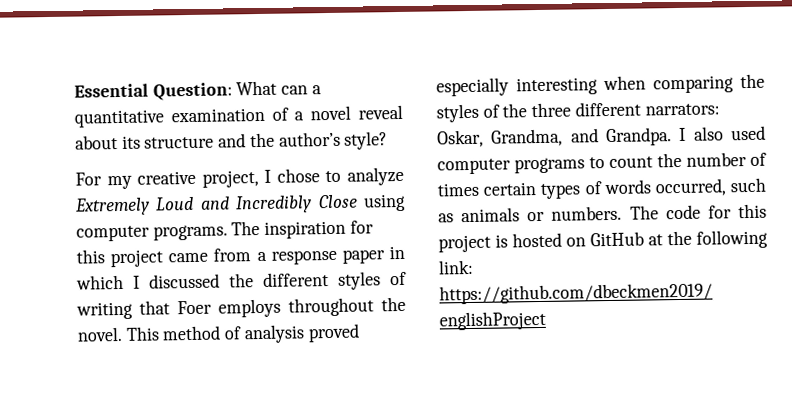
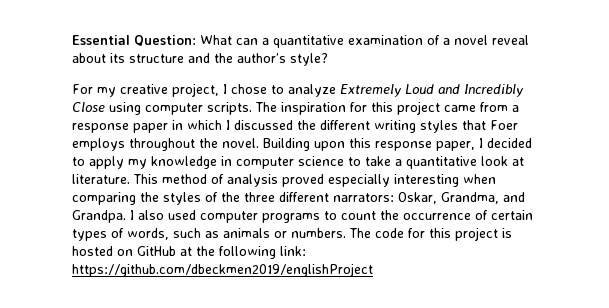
- For my creative project, I chose to analyze Extremely Loud and Incredibly Close using computer programs.
+ For my creative project, I chose to analyze Extremely Loud and Incredibly Close using computer scripts.
- The inspiration for this project came from a response paper in which I discussed the different styles of writing that Foer employs throughout the novel.
+ The inspiration for this project came from a response paper in which I discussed the different writing styles that Foer employs throughout the novel.
+ Building upon this response paper, I decided to apply my knowledge in computer science to take a quantitative look at literature.
- I also used computer programs to count the number of times certain types of words occurred, such as animals or numbers.
+ I also used computer programs to count the occurrence of certain types of words, such as animals or numbers.

